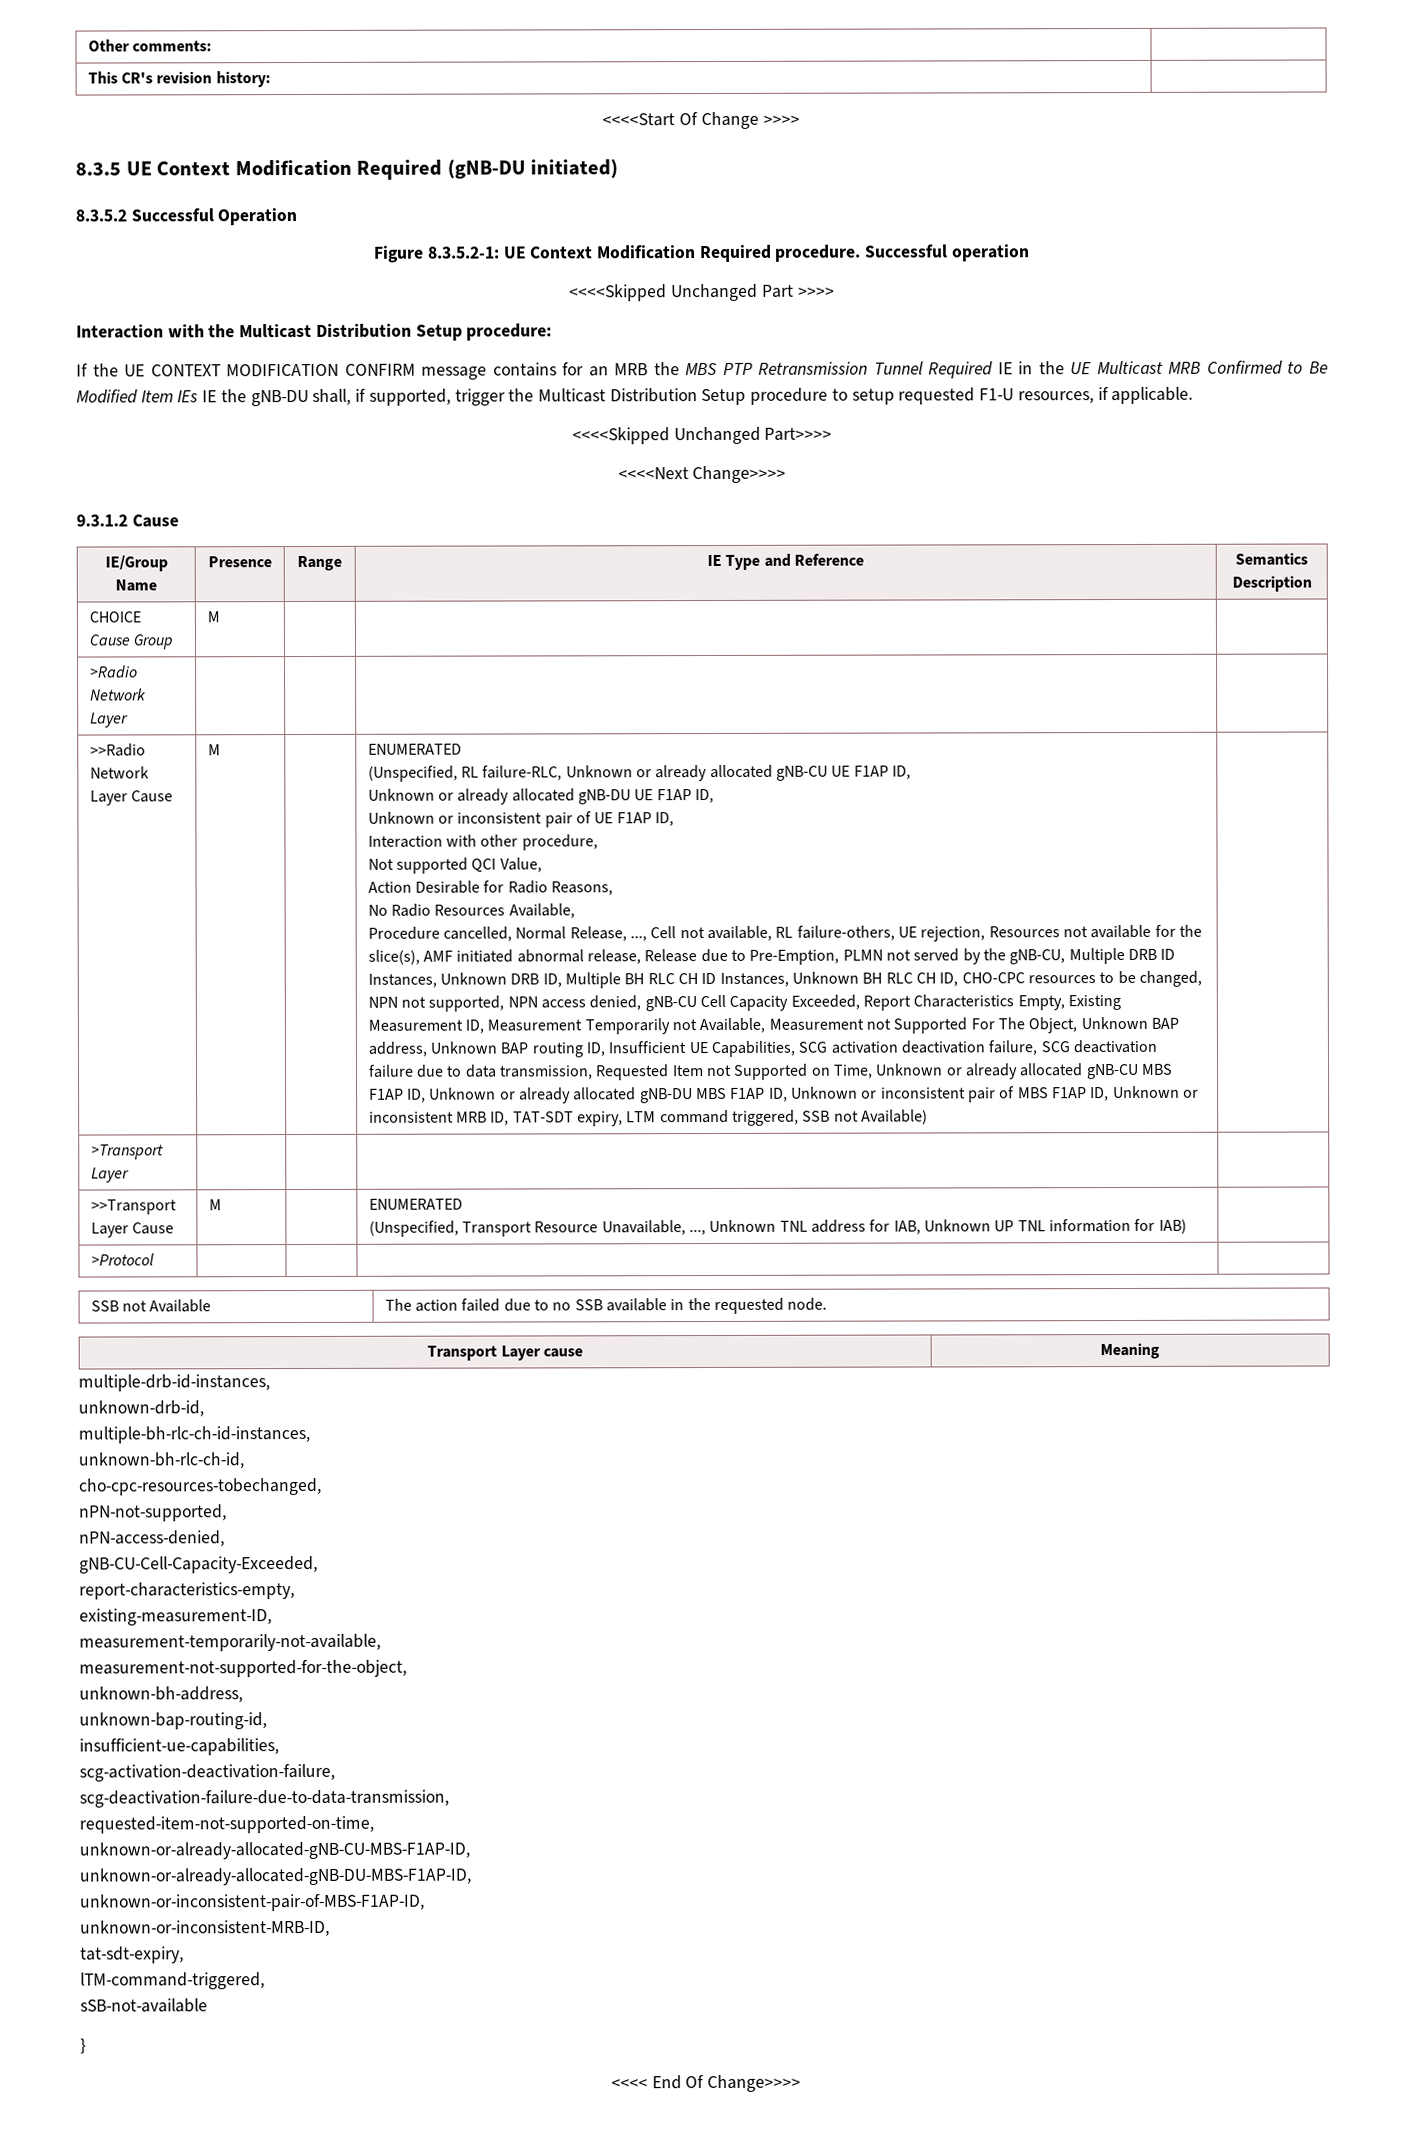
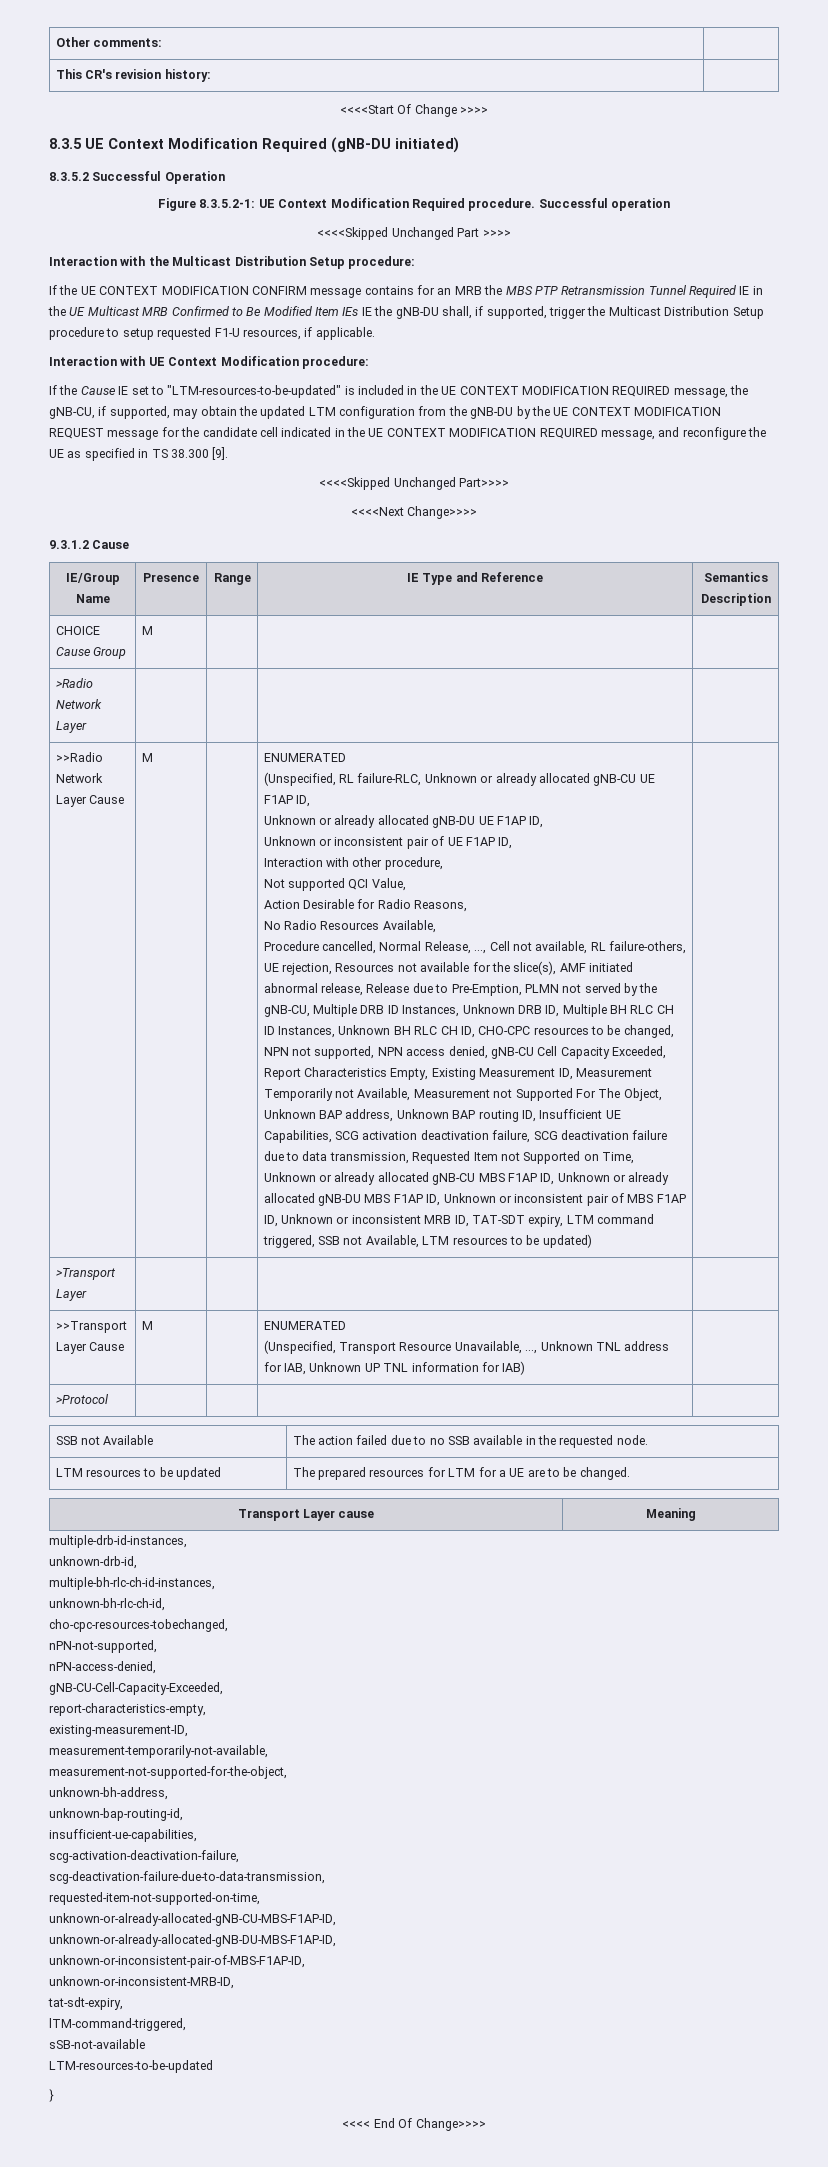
+ Interaction with UE Context Modification procedure:
+ If the Cause IE set to "LTM-resources-to-be-updated" is included in the UE CONTEXT MODIFICATION REQUIRED message, the gNB-CU, if supported, may obtain the updated LTM configuration from the gNB-DU by the UE CONTEXT MODIFICATION REQUEST message for the candidate cell indicated in the UE CONTEXT MODIFICATION REQUIRED message, and reconfigure the UE as specified in TS 38.300 [9].
- Procedure cancelled, Normal Release, ..., Cell not available, RL failure-others, UE rejection, Resources not available for the slice(s), AMF initiated abnormal release, Release due to Pre-Emption, PLMN not served by the gNB-CU, Multiple DRB ID Instances, Unknown DRB ID, Multiple BH RLC CH ID Instances, Unknown BH RLC CH ID, CHO-CPC resources to be changed, NPN not supported, NPN access denied, gNB-CU Cell Capacity Exceeded, Report Characteristics Empty, Existing Measurement ID, Measurement Temporarily not Available, Measurement not Supported For The Object, Unknown BAP address, Unknown BAP routing ID, Insufficient UE Capabilities, SCG activation deactivation failure, SCG deactivation failure due to data transmission, Requested Item not Supported on Time, Unknown or already allocated gNB-CU MBS F1AP ID, Unknown or already allocated gNB-DU MBS F1AP ID, Unknown or inconsistent pair of MBS F1AP ID, Unknown or inconsistent MRB ID, TAT-SDT expiry, LTM command triggered, SSB not Available)
+ Procedure cancelled, Normal Release, ..., Cell not available, RL failure-others, UE rejection, Resources not available for the slice(s), AMF initiated abnormal release, Release due to Pre-Emption, PLMN not served by the gNB-CU, Multiple DRB ID Instances, Unknown DRB ID, Multiple BH RLC CH ID Instances, Unknown BH RLC CH ID, CHO-CPC resources to be changed, NPN not supported, NPN access denied, gNB-CU Cell Capacity Exceeded, Report Characteristics Empty, Existing Measurement ID, Measurement Temporarily not Available, Measurement not Supported For The Object, Unknown BAP address, Unknown BAP routing ID, Insufficient UE Capabilities, SCG activation deactivation failure, SCG deactivation failure due to data transmission, Requested Item not Supported on Time, Unknown or already allocated gNB-CU MBS F1AP ID, Unknown or already allocated gNB-DU MBS F1AP ID, Unknown or inconsistent pair of MBS F1AP ID, Unknown or inconsistent MRB ID, TAT-SDT expiry, LTM command triggered, SSB not Available, LTM resources to be updated)
+ LTM resources to be updated | The prepared resources for LTM for a UE are to be changed.
+ LTM-resources-to-be-updated

